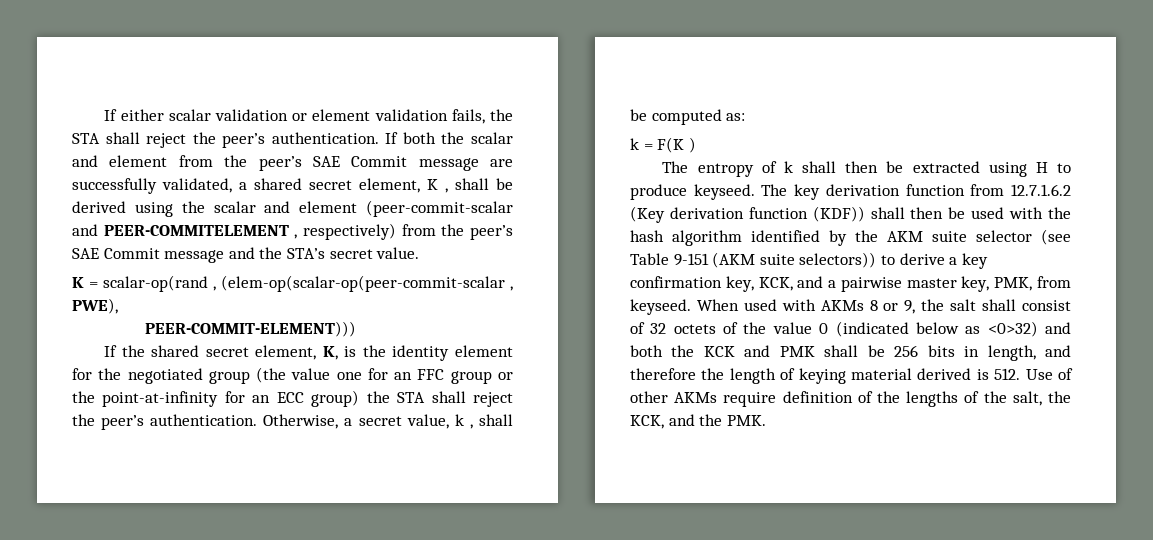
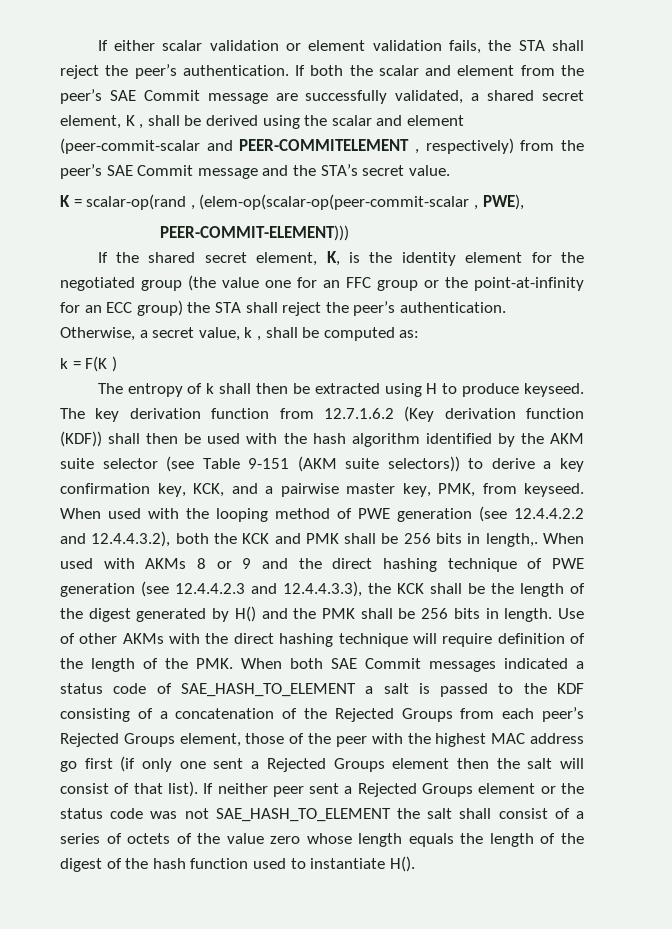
- When used with AKMs 8 or 9, the salt shall consist of 32 octets of the value 0 (indicated below as <0>32) and both the KCK and PMK shall be 256 bits in length, and therefore the length of keying material derived is 512. Use of other AKMs require definition of the lengths of the salt, the KCK, and the PMK.
+ When used with the looping method of PWE generation (see 12.4.4.2.2 and 12.4.4.3.2), both the KCK and PMK shall be 256 bits in length,. When used with AKMs 8 or 9 and the direct hashing technique of PWE generation (see 12.4.4.2.3 and 12.4.4.3.3), the KCK shall be the length of the digest generated by H() and the PMK shall be 256 bits in length. Use of other AKMs with the direct hashing technique will require definition of the length of the PMK. When both SAE Commit messages indicated a status code of SAE_HASH_TO_ELEMENT a salt is passed to the KDF consisting of a concatenation of the Rejected Groups from each peer’s Rejected Groups element, those of the peer with the highest MAC address go first (if only one sent a Rejected Groups element then the salt will consist of that list). If neither peer sent a Rejected Groups element or the status code was not SAE_HASH_TO_ELEMENT the salt shall consist of a series of octets of the value zero whose length equals the length of the digest of the hash function used to instantiate H().

